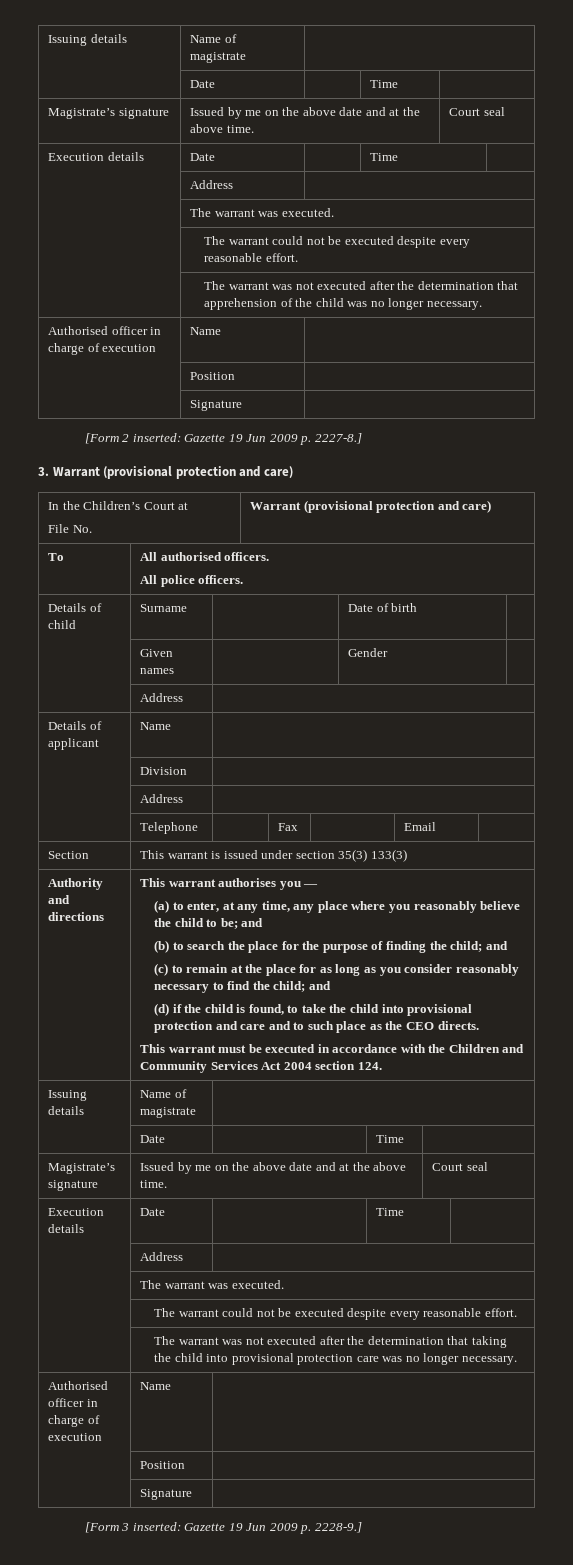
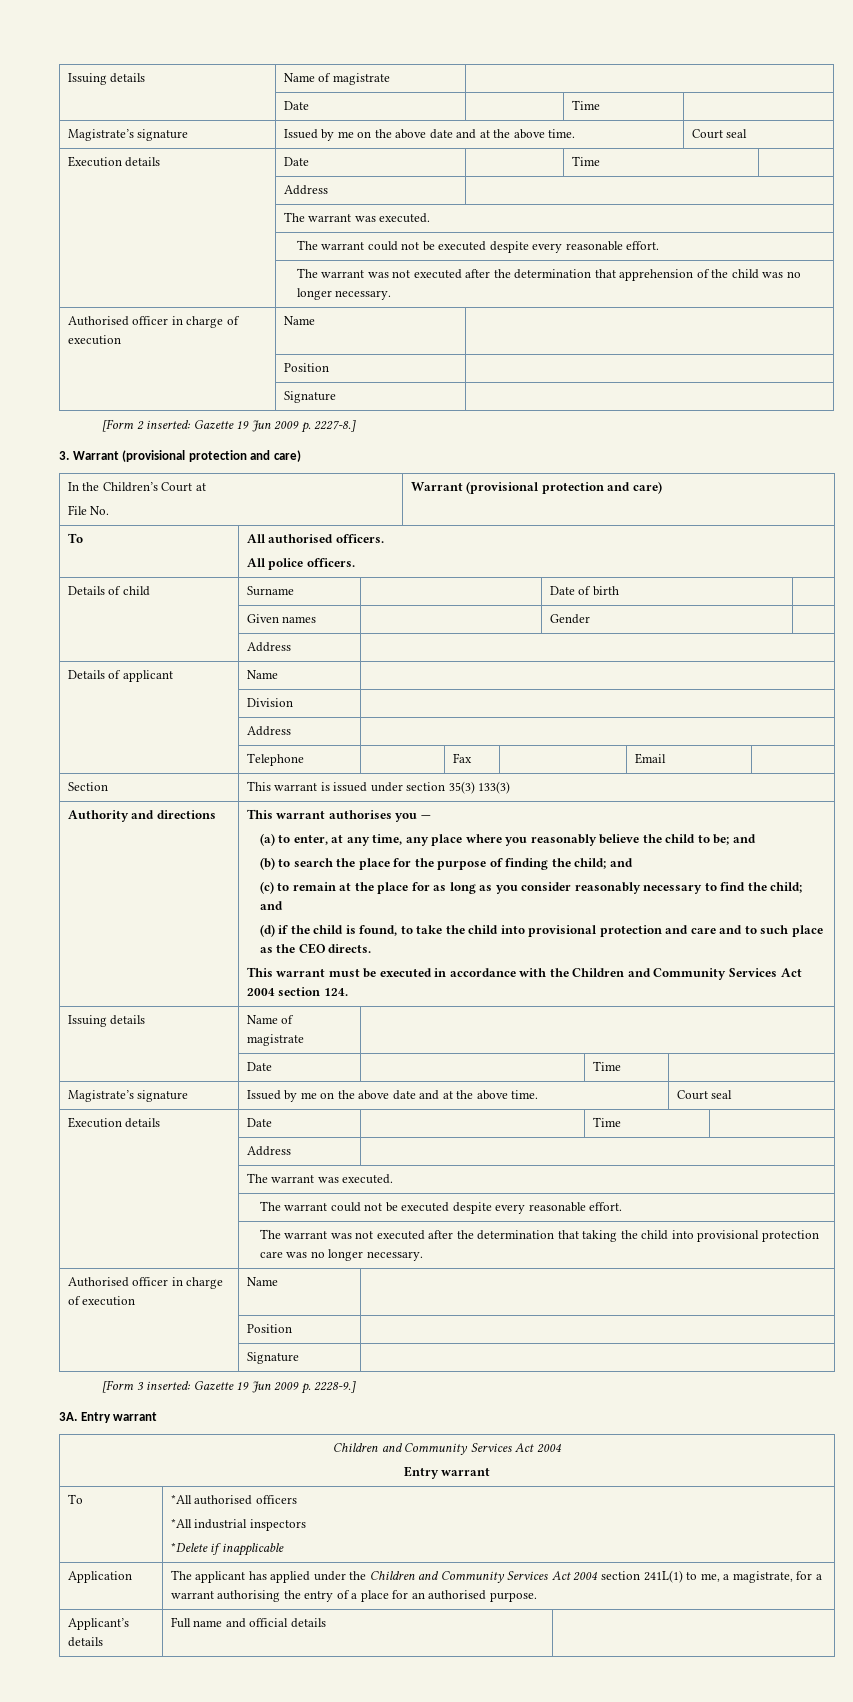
+ 3A. Entry warrant
+ Children and Community Services Act 2004
+ Entry warrant
+ To | *All authorised officers
+ *All industrial inspectors
+ *Delete if inapplicable
+ Application | The applicant has applied under the Children and Community Services Act 2004 section 241L(1) to me, a magistrate, for a warrant authorising the entry of a place for an authorised purpose.
+ Applicant’s details | Full name and official details |

